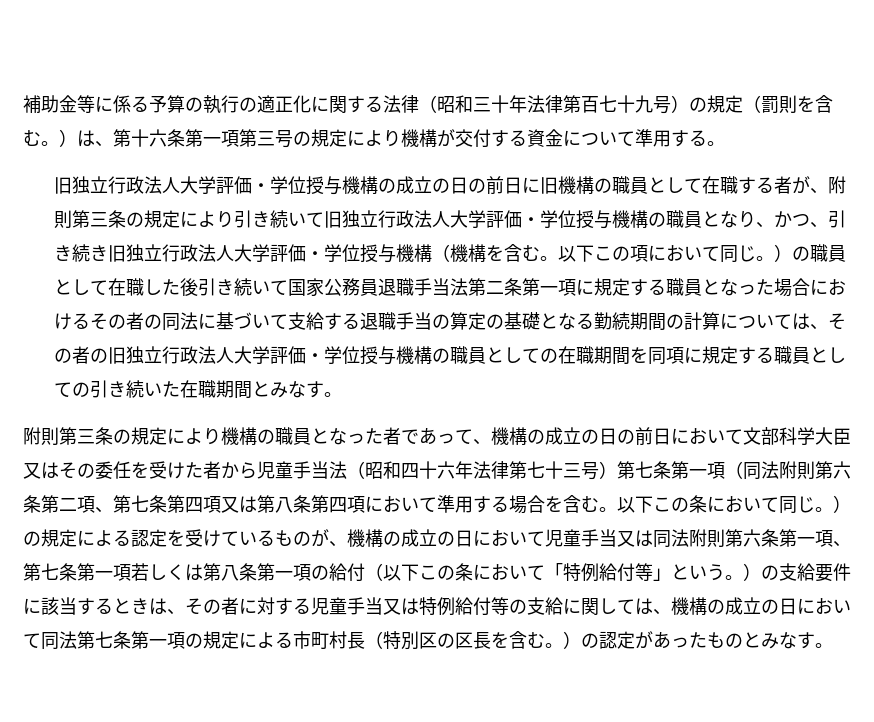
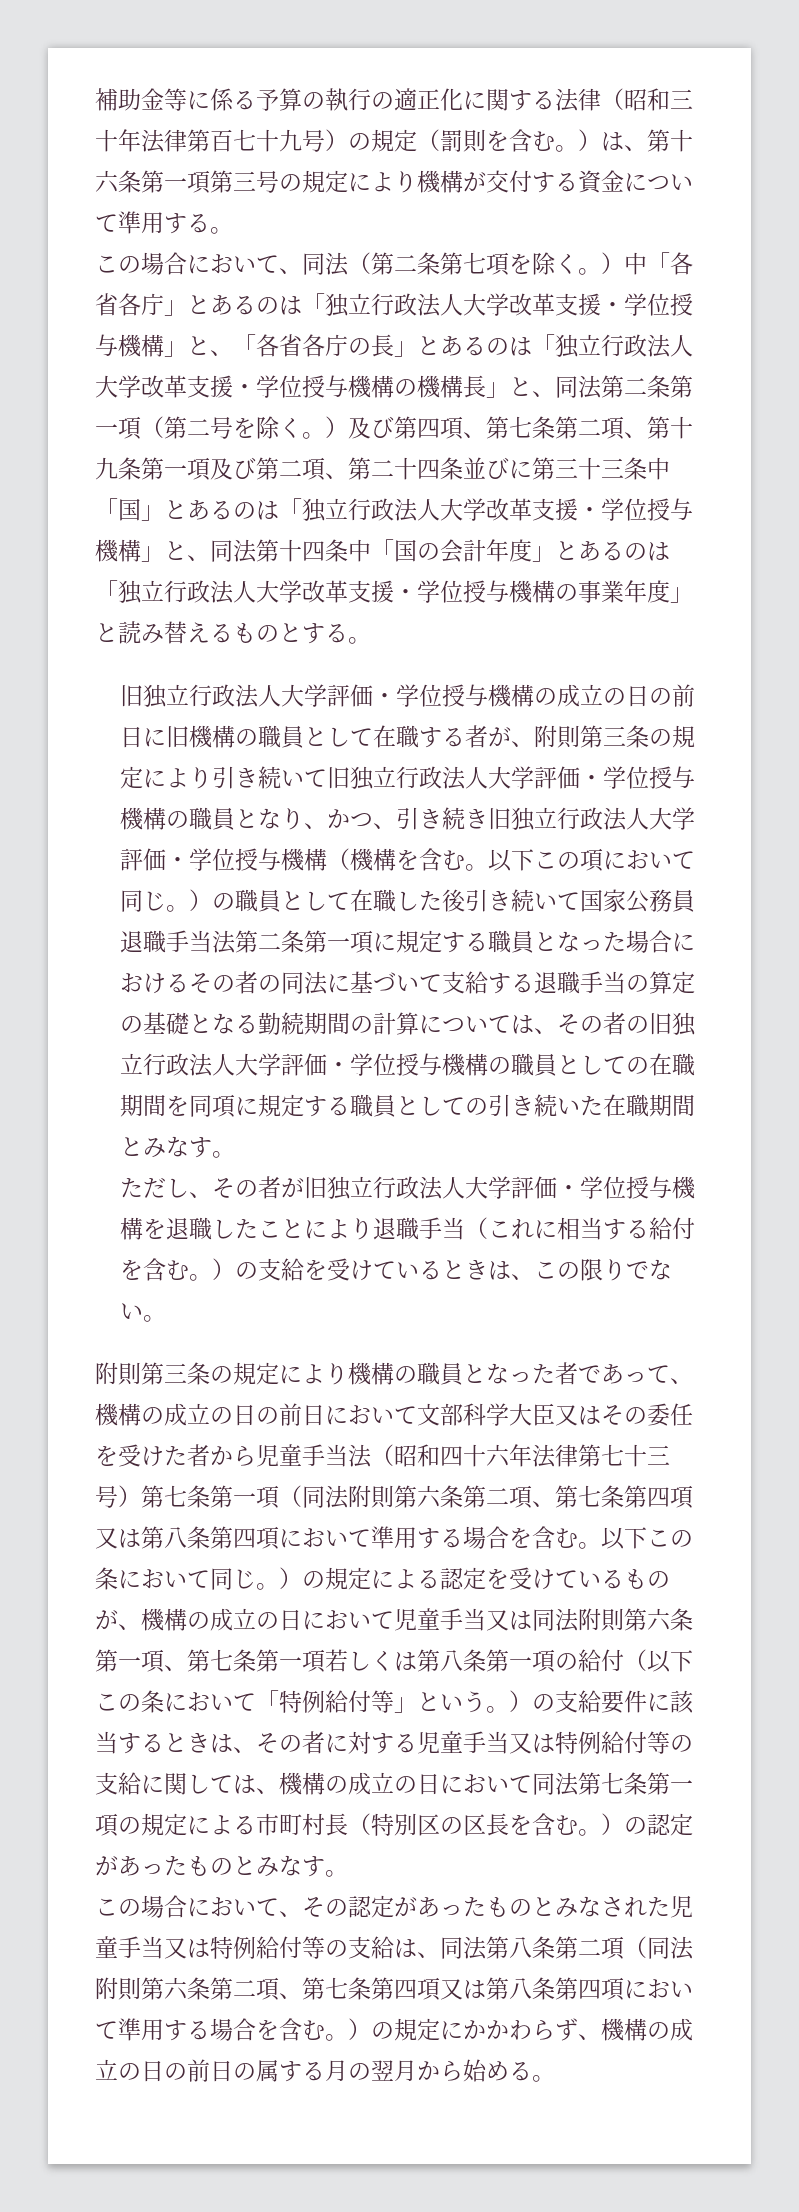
+ この場合において、同法（第二条第七項を除く。）中「各省各庁」とあるのは「独立行政法人大学改革支援・学位授与機構」と、「各省各庁の長」とあるのは「独立行政法人大学改革支援・学位授与機構の機構長」と、同法第二条第一項（第二号を除く。）及び第四項、第七条第二項、第十九条第一項及び第二項、第二十四条並びに第三十三条中「国」とあるのは「独立行政法人大学改革支援・学位授与機構」と、同法第十四条中「国の会計年度」とあるのは「独立行政法人大学改革支援・学位授与機構の事業年度」と読み替えるものとする。
+ ただし、その者が旧独立行政法人大学評価・学位授与機構を退職したことにより退職手当（これに相当する給付を含む。）の支給を受けているときは、この限りでない。
+ この場合において、その認定があったものとみなされた児童手当又は特例給付等の支給は、同法第八条第二項（同法附則第六条第二項、第七条第四項又は第八条第四項において準用する場合を含む。）の規定にかかわらず、機構の成立の日の前日の属する月の翌月から始める。

